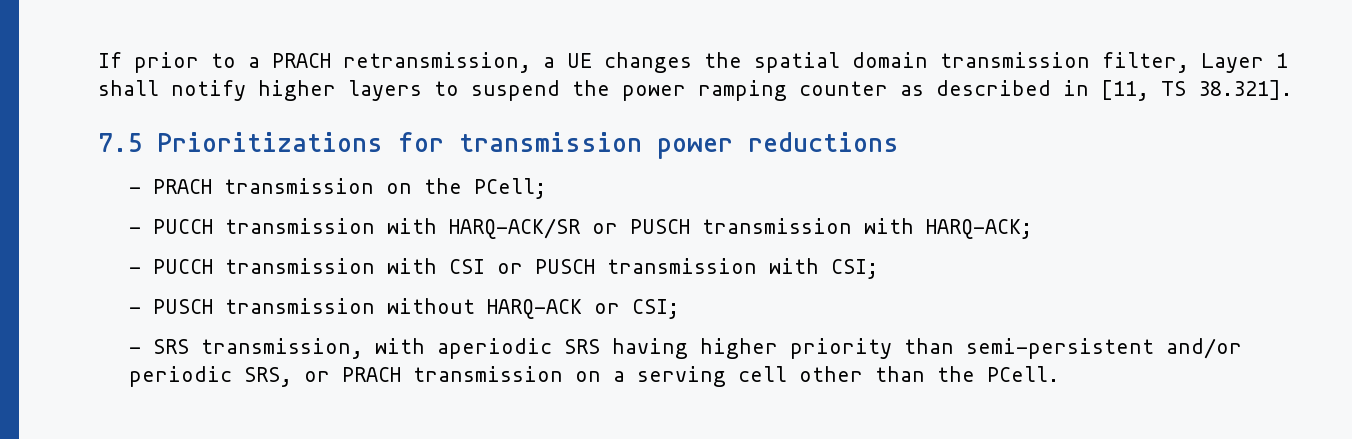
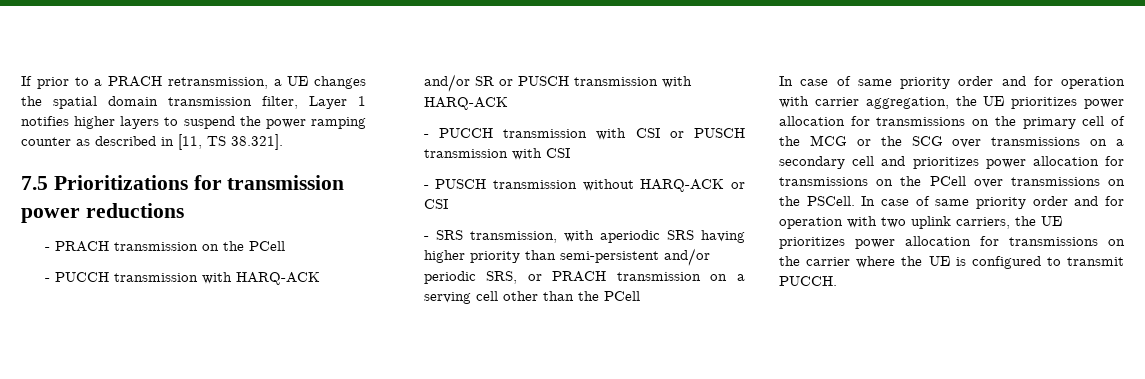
- If prior to a PRACH retransmission, a UE changes the spatial domain transmission filter, Layer 1 shall notify higher layers to suspend the power ramping counter as described in [11, TS 38.321].
+ If prior to a PRACH retransmission, a UE changes the spatial domain transmission filter, Layer 1 notifies higher layers to suspend the power ramping counter as described in [11, TS 38.321].
- - PRACH transmission on the PCell;
- - PUCCH transmission with HARQ-ACK/SR or PUSCH transmission with HARQ-ACK;
+ - PRACH transmission on the PCell
+ - PUCCH transmission with HARQ-ACK and/or SR or PUSCH transmission with HARQ-ACK
- - PUCCH transmission with CSI or PUSCH transmission with CSI;
+ - PUCCH transmission with CSI or PUSCH transmission with CSI
- - PUSCH transmission without HARQ-ACK or CSI;
+ - PUSCH transmission without HARQ-ACK or CSI
- - SRS transmission, with aperiodic SRS having higher priority than semi-persistent and/or periodic SRS, or PRACH transmission on a serving cell other than the PCell.
+ - SRS transmission, with aperiodic SRS having higher priority than semi-persistent and/or periodic SRS, or PRACH transmission on a serving cell other than the PCell
+ In case of same priority order and for operation with carrier aggregation, the UE prioritizes power allocation for transmissions on the primary cell of the MCG or the SCG over transmissions on a secondary cell and prioritizes power allocation for transmissions on the PCell over transmissions on the PSCell. In case of same priority order and for operation with two uplink carriers, the UE prioritizes power allocation for transmissions on the carrier where the UE is configured to transmit PUCCH.

